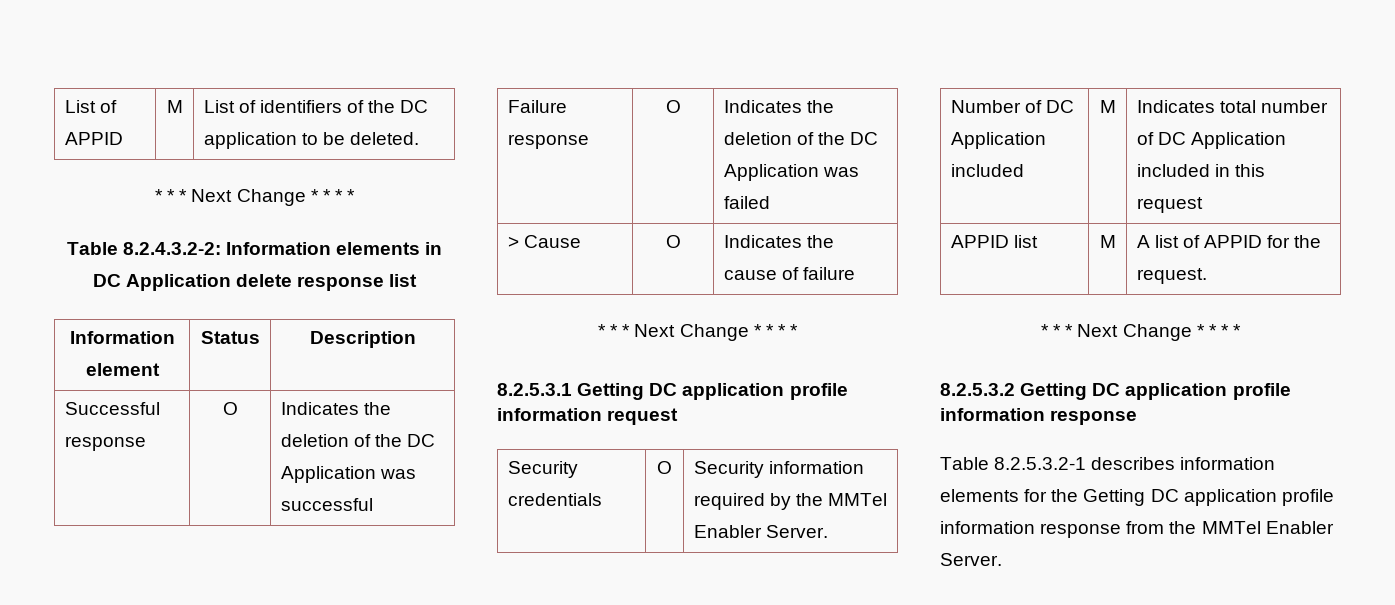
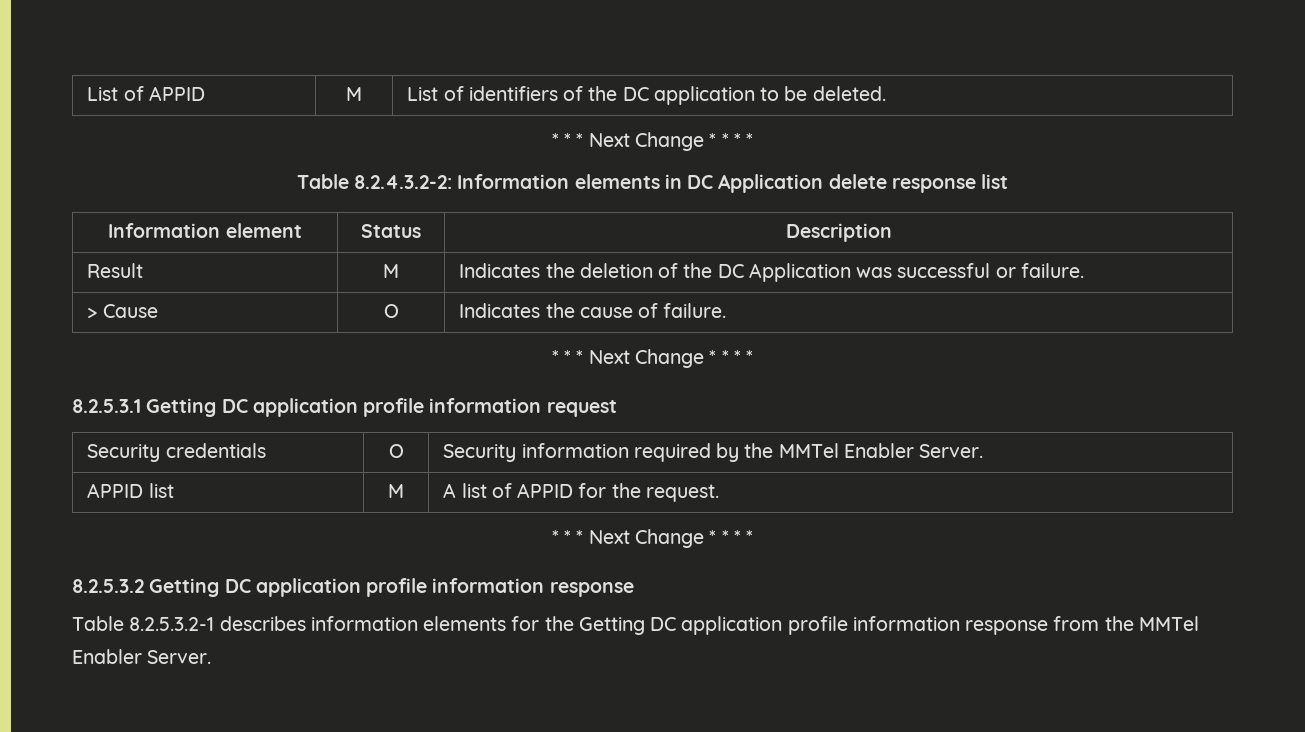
- Successful response | O | Indicates the deletion of the DC Application was successful
- Failure response | O | Indicates the deletion of the DC Application was failed
+ Result | M | Indicates the deletion of the DC Application was successful or failure.
- > Cause | O | Indicates the cause of failure
+ > Cause | O | Indicates the cause of failure.
- Number of DC Application included | M | Indicates total number of DC Application included in this request

